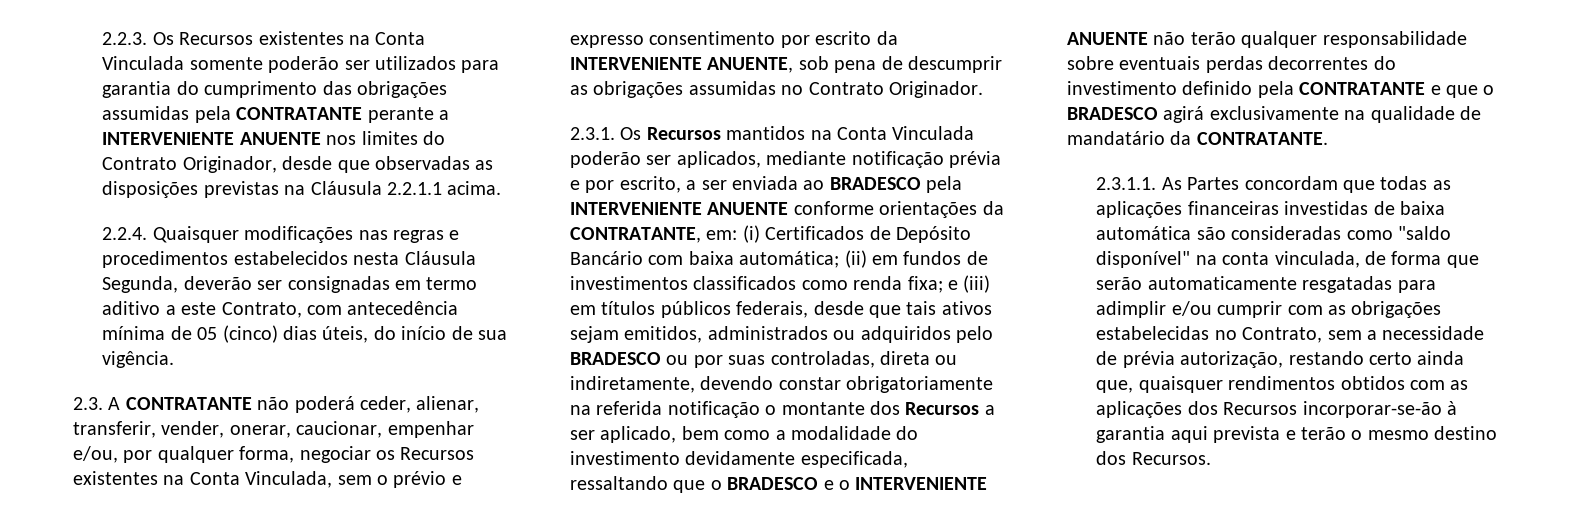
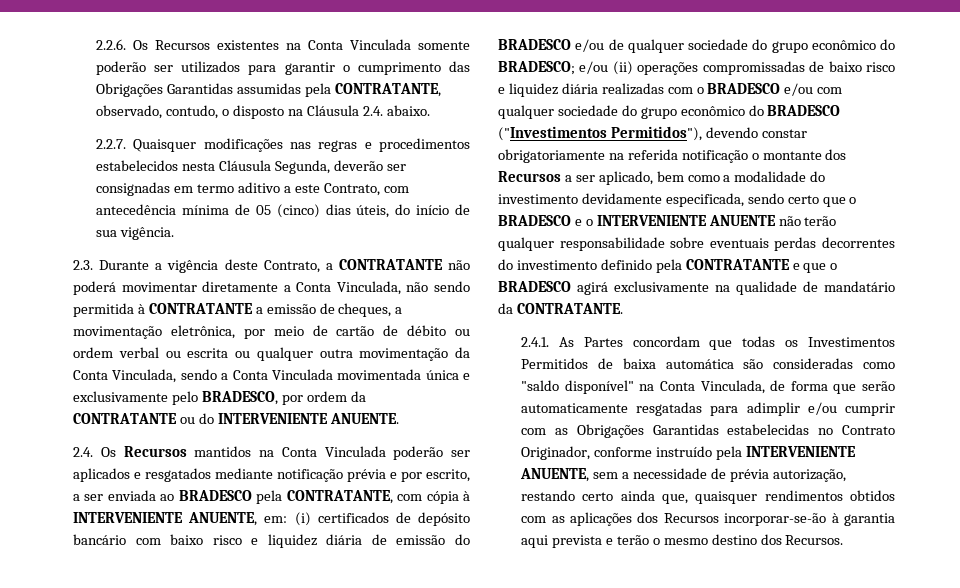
- 2.2.3. Os Recursos existentes na Conta Vinculada somente poderão ser utilizados para garantia do cumprimento das obrigações assumidas pela CONTRATANTE perante a INTERVENIENTE ANUENTE nos limites do Contrato Originador, desde que observadas as disposições previstas na Cláusula 2.2.1.1 acima.
- 2.2.4. Quaisquer modificações nas regras e procedimentos estabelecidos nesta Cláusula Segunda, deverão ser consignadas em termo aditivo a este Contrato, com antecedência mínima de 05 (cinco) dias úteis, do início de sua vigência.
+ 2.2.6. Os Recursos existentes na Conta Vinculada somente poderão ser utilizados para garantir o cumprimento das Obrigações Garantidas assumidas pela CONTRATANTE, observado, contudo, o disposto na Cláusula 2.4. abaixo.
+ 2.2.7. Quaisquer modificações nas regras e procedimentos estabelecidos nesta Cláusula Segunda, deverão ser consignadas em termo aditivo a este Contrato, com antecedência mínima de 05 (cinco) dias úteis, do início de sua vigência.
- 2.3. A CONTRATANTE não poderá ceder, alienar, transferir, vender, onerar, caucionar, empenhar e/ou, por qualquer forma, negociar os Recursos existentes na Conta Vinculada, sem o prévio e expresso consentimento por escrito da INTERVENIENTE ANUENTE, sob pena de descumprir as obrigações assumidas no Contrato Originador.
- 2.3.1. Os Recursos mantidos na Conta Vinculada poderão ser aplicados, mediante notificação prévia e por escrito, a ser enviada ao BRADESCO pela INTERVENIENTE ANUENTE conforme orientações da CONTRATANTE, em: (i) Certificados de Depósito Bancário com baixa automática; (ii) em fundos de investimentos classificados como renda fixa; e (iii) em títulos públicos federais, desde que tais ativos sejam emitidos, administrados ou adquiridos pelo BRADESCO ou por suas controladas, direta ou indiretamente, devendo constar obrigatoriamente na referida notificação o montante dos Recursos a ser aplicado, bem como a modalidade do investimento devidamente especificada, ressaltando que o BRADESCO e o INTERVENIENTE ANUENTE não terão qualquer responsabilidade sobre eventuais perdas decorrentes do investimento definido pela CONTRATANTE e que o BRADESCO agirá exclusivamente na qualidade de mandatário da CONTRATANTE.
+ 2.3. Durante a vigência deste Contrato, a CONTRATANTE não poderá movimentar diretamente a Conta Vinculada, não sendo permitida à CONTRATANTE a emissão de cheques, a movimentação eletrônica, por meio de cartão de débito ou ordem verbal ou escrita ou qualquer outra movimentação da Conta Vinculada, sendo a Conta Vinculada movimentada única e exclusivamente pelo BRADESCO, por ordem da CONTRATANTE ou do INTERVENIENTE ANUENTE.
+ 2.4. Os Recursos mantidos na Conta Vinculada poderão ser aplicados e resgatados mediante notificação prévia e por escrito, a ser enviada ao BRADESCO pela CONTRATANTE, com cópia à INTERVENIENTE ANUENTE, em: (i) certificados de depósito bancário com baixo risco e liquidez diária de emissão do BRADESCO e/ou de qualquer sociedade do grupo econômico do BRADESCO; e/ou (ii) operações compromissadas de baixo risco e liquidez diária realizadas com o BRADESCO e/ou com qualquer sociedade do grupo econômico do BRADESCO ("Investimentos Permitidos"), devendo constar obrigatoriamente na referida notificação o montante dos Recursos a ser aplicado, bem como a modalidade do investimento devidamente especificada, sendo certo que o BRADESCO e o INTERVENIENTE ANUENTE não terão qualquer responsabilidade sobre eventuais perdas decorrentes do investimento definido pela CONTRATANTE e que o BRADESCO agirá exclusivamente na qualidade de mandatário da CONTRATANTE.
- 2.3.1.1. As Partes concordam que todas as aplicações financeiras investidas de baixa automática são consideradas como "saldo disponível" na conta vinculada, de forma que serão automaticamente resgatadas para adimplir e/ou cumprir com as obrigações estabelecidas no Contrato, sem a necessidade de prévia autorização, restando certo ainda que, quaisquer rendimentos obtidos com as aplicações dos Recursos incorporar-se-ão à garantia aqui prevista e terão o mesmo destino dos Recursos.
+ 2.4.1. As Partes concordam que todas os Investimentos Permitidos de baixa automática são consideradas como "saldo disponível" na Conta Vinculada, de forma que serão automaticamente resgatadas para adimplir e/ou cumprir com as Obrigações Garantidas estabelecidas no Contrato Originador, conforme instruído pela INTERVENIENTE ANUENTE, sem a necessidade de prévia autorização, restando certo ainda que, quaisquer rendimentos obtidos com as aplicações dos Recursos incorporar-se-ão à garantia aqui prevista e terão o mesmo destino dos Recursos.

